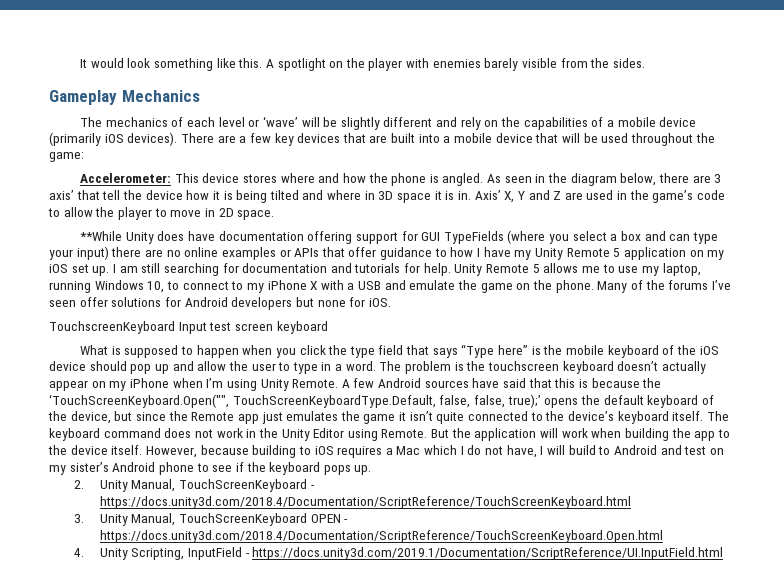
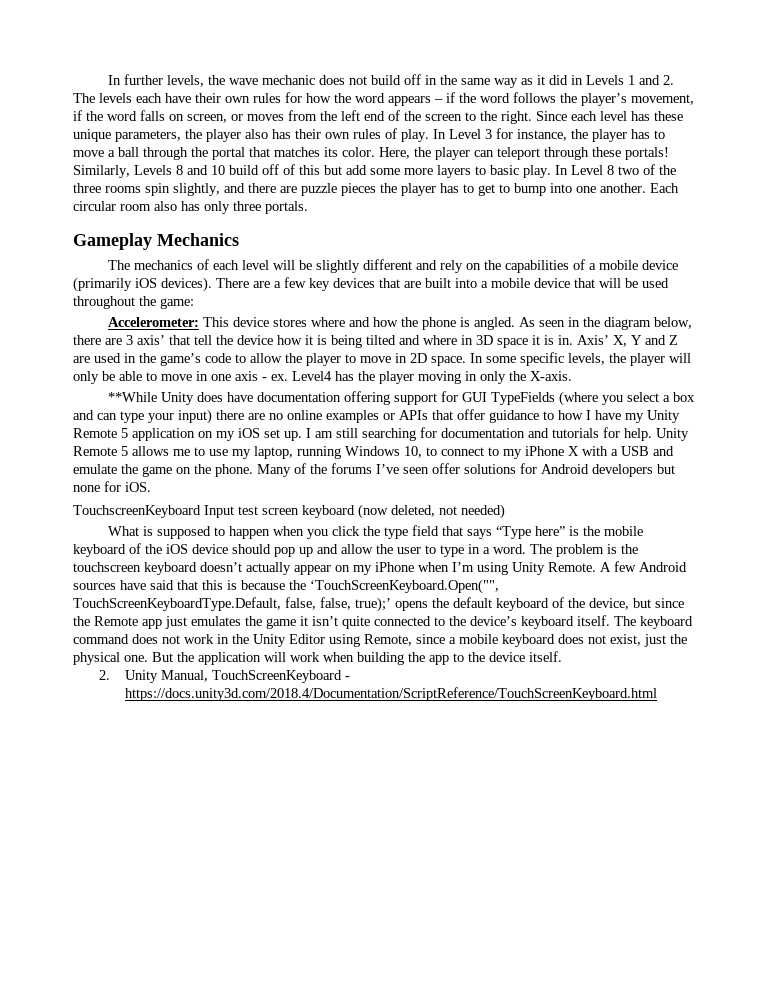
- It would look something like this. A spotlight on the player with enemies barely visible from the sides.
+ In further levels, the wave mechanic does not build off in the same way as it did in Levels 1 and 2. The levels each have their own rules for how the word appears – if the word follows the player’s movement, if the word falls on screen, or moves from the left end of the screen to the right. Since each level has these unique parameters, the player also has their own rules of play. In Level 3 for instance, the player has to move a ball through the portal that matches its color. Here, the player can teleport through these portals! Similarly, Levels 8 and 10 build off of this but add some more layers to basic play. In Level 8 two of the three rooms spin slightly, and there are puzzle pieces the player has to get to bump into one another. Each circular room also has only three portals.
- The mechanics of each level or ‘wave’ will be slightly different and rely on the capabilities of a mobile device (primarily iOS devices).
+ The mechanics of each level will be slightly different and rely on the capabilities of a mobile device (primarily iOS devices).
+ In some specific levels, the player will only be able to move in one axis - ex. Level4 has the player moving in only the X-axis.
- TouchscreenKeyboard Input test screen keyboard
+ TouchscreenKeyboard Input test screen keyboard (now deleted, not needed)
- The keyboard command does not work in the Unity Editor using Remote.
+ The keyboard command does not work in the Unity Editor using Remote, since a mobile keyboard does not exist, just the physical one.
- However, because building to iOS requires a Mac which I do not have, I will build to Android and test on my sister’s Android phone to see if the keyboard pops up.
- 3. Unity Manual, TouchScreenKeyboard OPEN - https://docs.unity3d.com/2018.4/Documentation/ScriptReference/TouchScreenKeyboard.Open.html
- 4. Unity Scripting, InputField - https://docs.unity3d.com/2019.1/Documentation/ScriptReference/UI.InputField.html

